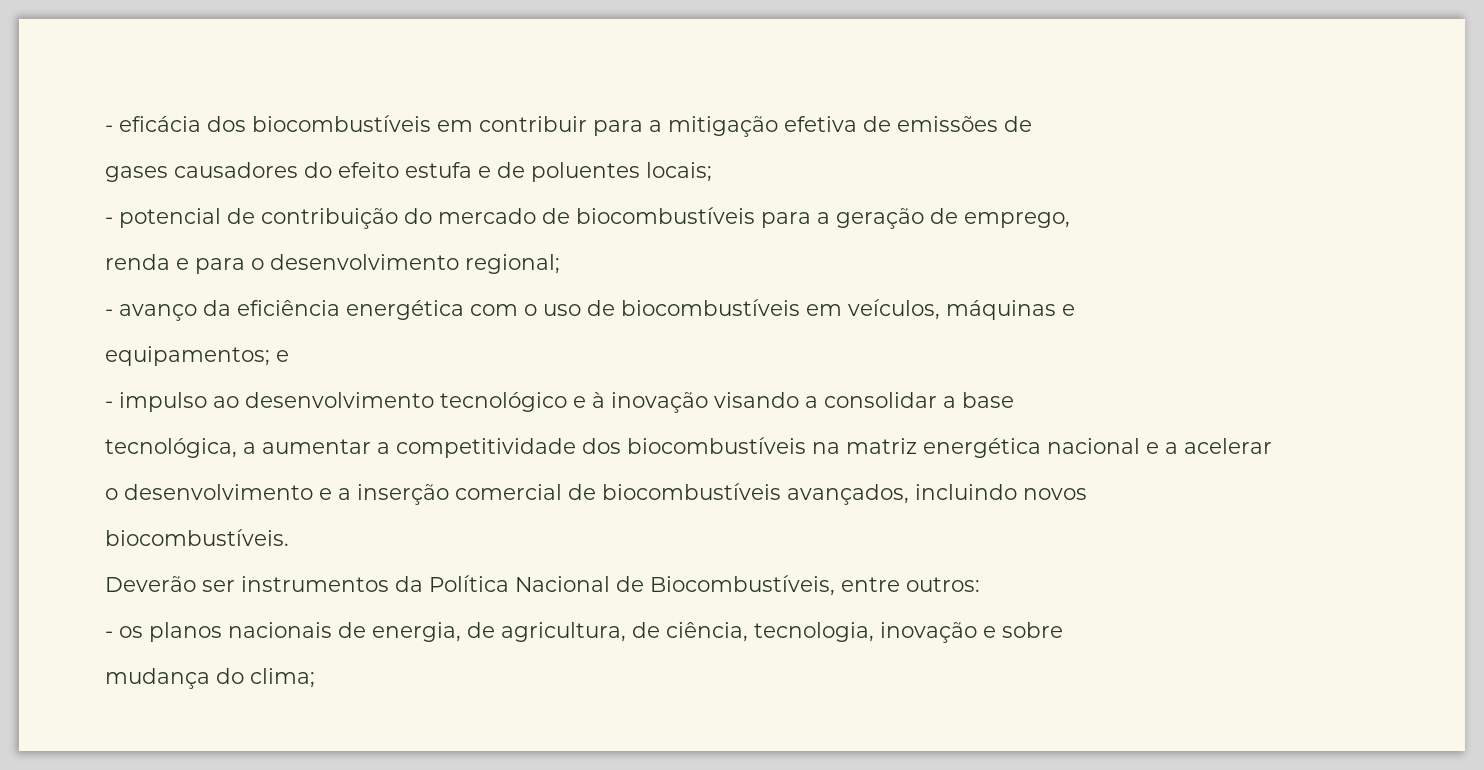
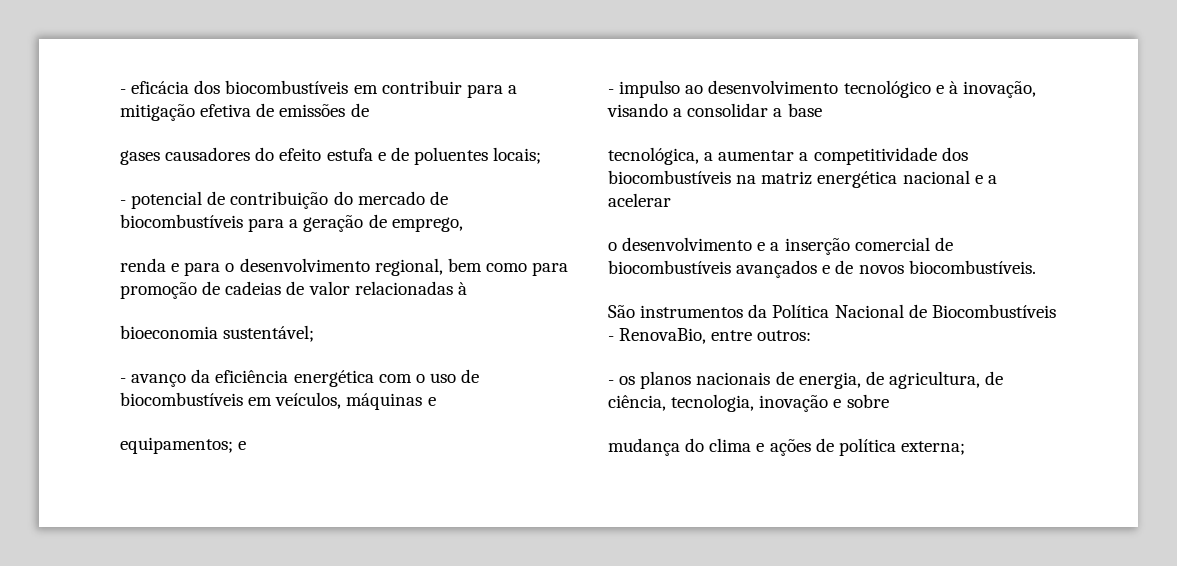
- renda e para o desenvolvimento regional;
+ renda e para o desenvolvimento regional, bem como para promoção de cadeias de valor relacionadas à
+ bioeconomia sustentável;
- - impulso ao desenvolvimento tecnológico e à inovação visando a consolidar a base
+ - impulso ao desenvolvimento tecnológico e à inovação, visando a consolidar a base
- o desenvolvimento e a inserção comercial de biocombustíveis avançados, incluindo novos
- biocombustíveis.
+ o desenvolvimento e a inserção comercial de biocombustíveis avançados e de novos biocombustíveis.
- Deverão ser instrumentos da Política Nacional de Biocombustíveis, entre outros:
+ São instrumentos da Política Nacional de Biocombustíveis - RenovaBio, entre outros:
- mudança do clima;
+ mudança do clima e ações de política externa;

